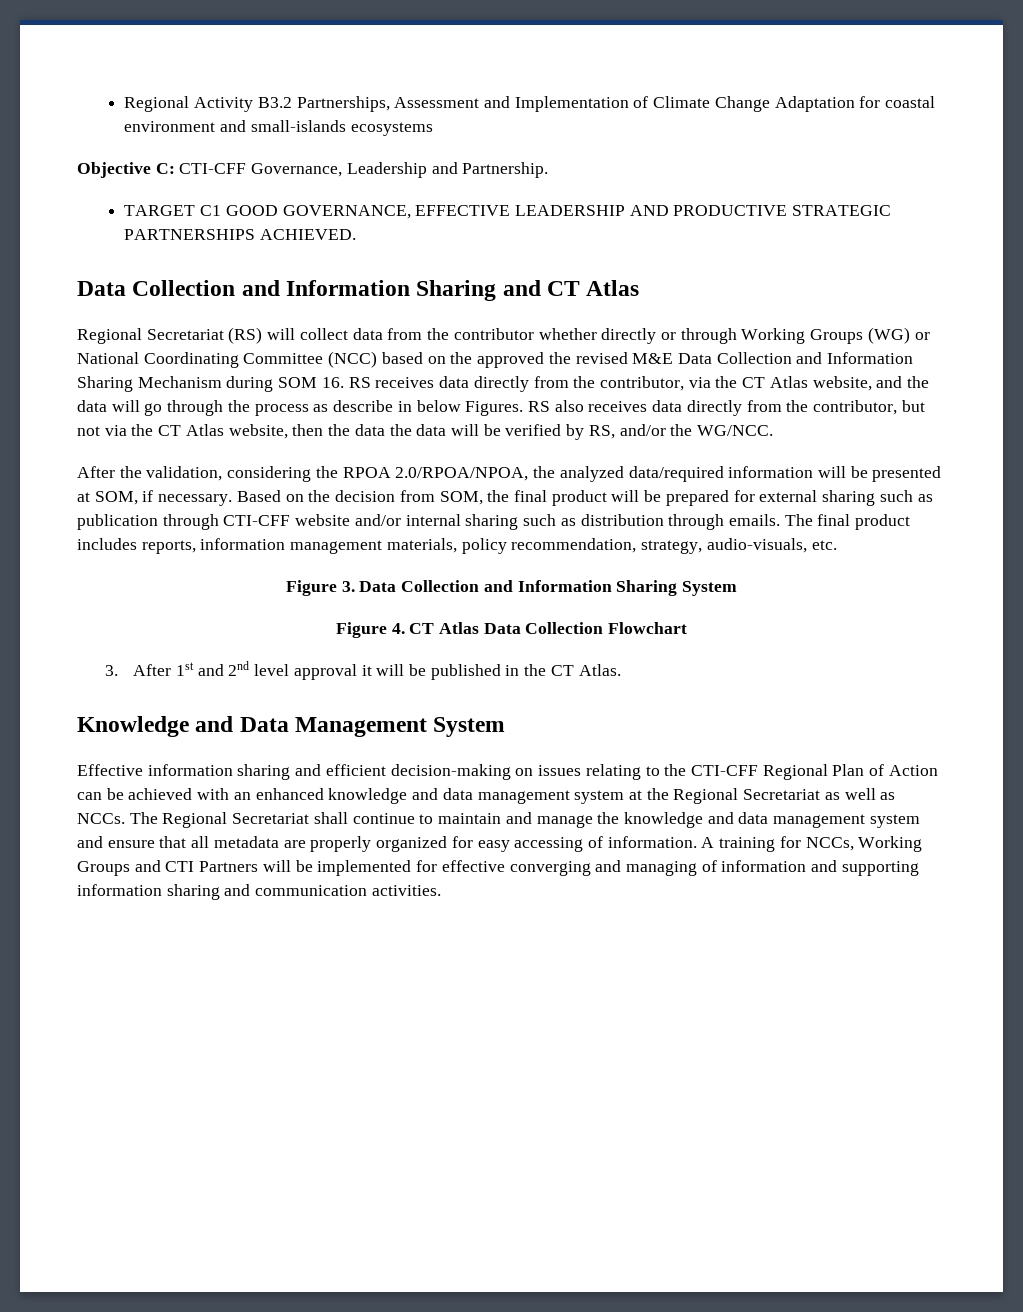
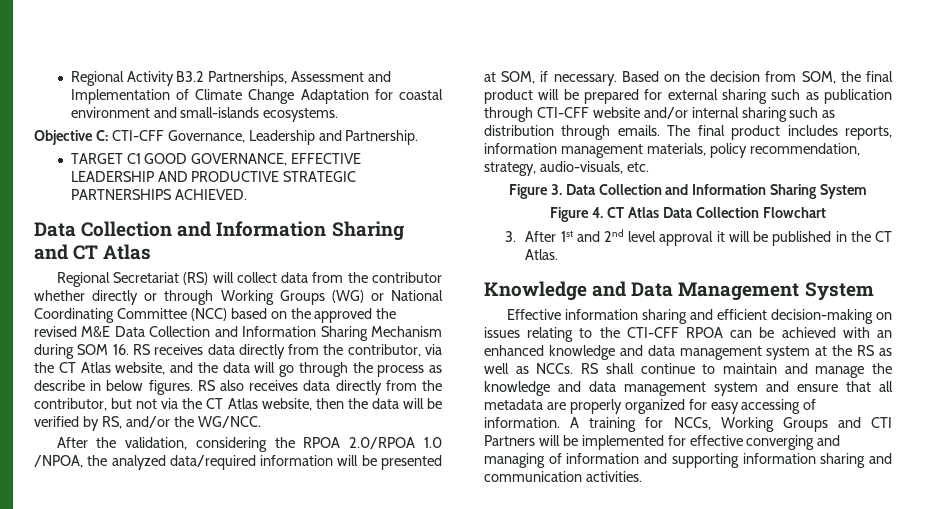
- Regional Activity B3.2 Partnerships, Assessment and Implementation of Climate Change Adaptation for coastal environment and small-islands ecosystems
+ Regional Activity B3.2 Partnerships, Assessment and Implementation of Climate Change Adaptation for coastal environment and small-islands ecosystems.
- Regional Secretariat (RS) will collect data from the contributor whether directly or through Working Groups (WG) or National Coordinating Committee (NCC) based on the approved the revised M&E Data Collection and Information Sharing Mechanism during SOM 16. RS receives data directly from the contributor, via the CT Atlas website, and the data will go through the process as describe in below Figures.
+ Regional Secretariat (RS) will collect data from the contributor whether directly or through Working Groups (WG) or National Coordinating Committee (NCC) based on the approved the revised M&E Data Collection and Information Sharing Mechanism during SOM 16. RS receives data directly from the contributor, via the CT Atlas website, and the data will go through the process as describe in below figures.
- RS also receives data directly from the contributor, but not via the CT Atlas website, then the data the data will be verified by RS, and/or the WG/NCC.
+ RS also receives data directly from the contributor, but not via the CT Atlas website, then the data will be verified by RS, and/or the WG/NCC.
- After the validation, considering the RPOA 2.0/RPOA/NPOA, the analyzed data/required information will be presented at SOM, if necessary.
+ After the validation, considering the RPOA 2.0/RPOA 1.0 /NPOA, the analyzed data/required information will be presented at SOM, if necessary.
- Effective information sharing and efficient decision-making on issues relating to the CTI-CFF Regional Plan of Action can be achieved with an enhanced knowledge and data management system at the Regional Secretariat as well as NCCs.
+ Effective information sharing and efficient decision-making on issues relating to the CTI-CFF RPOA can be achieved with an enhanced knowledge and data management system at the RS as well as NCCs.
- The Regional Secretariat shall continue to maintain and manage the knowledge and data management system and ensure that all metadata are properly organized for easy accessing of information.
+ RS shall continue to maintain and manage the knowledge and data management system and ensure that all metadata are properly organized for easy accessing of information.

